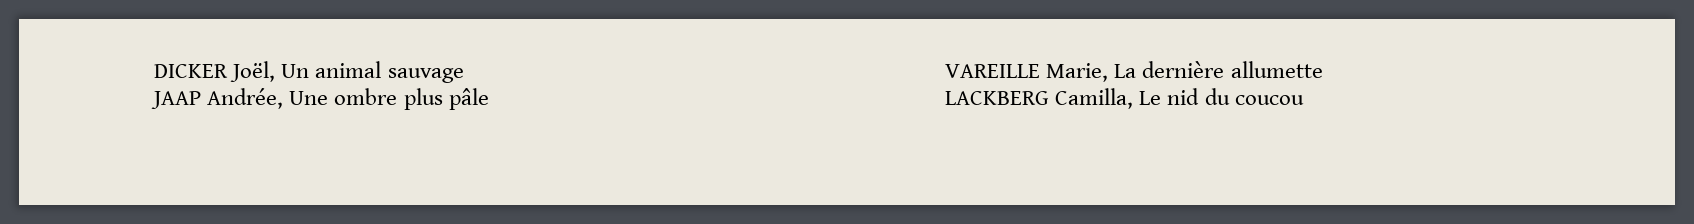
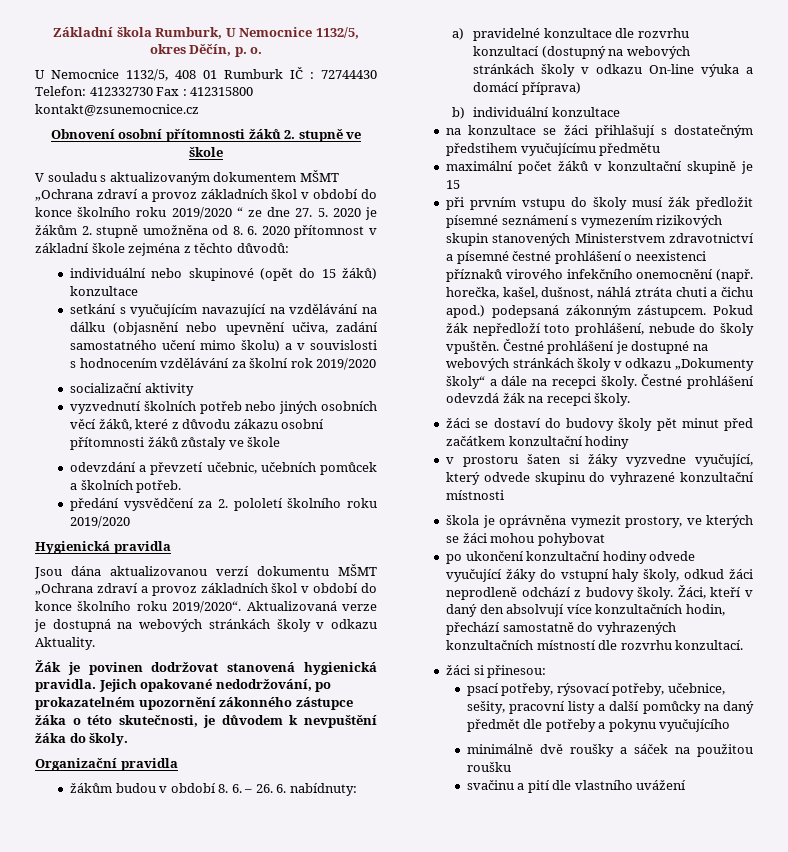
- DICKER Joël, Un animal sauvage
- JAAP Andrée, Une ombre plus pâle
- VAREILLE Marie, La dernière allumette
- LACKBERG Camilla, Le nid du coucou
+ Základní škola Rumburk, U Nemocnice 1132/5, okres Děčín, p. o.
+ U Nemocnice 1132/5, 408 01 Rumburk IČ : 72744430 Telefon: 412332730 Fax : 412315800 kontakt@zsunemocnice.cz
+ Obnovení osobní přítomnosti žáků 2. stupně ve škole
+ V souladu s aktualizovaným dokumentem MŠMT „Ochrana zdraví a provoz základních škol v období do konce školního roku 2019/2020 “ ze dne 27. 5. 2020 je žákům 2. stupně umožněna od 8. 6. 2020 přítomnost v základní škole zejména z těchto důvodů:
+ individuální nebo skupinové (opět do 15 žáků) konzultace
+ setkání s vyučujícím navazující na vzdělávání na dálku (objasnění nebo upevnění učiva, zadání samostatného učení mimo školu) a v souvislosti s hodnocením vzdělávání za školní rok 2019/2020
+ socializační aktivity
+ vyzvednutí školních potřeb nebo jiných osobních věcí žáků, které z důvodu zákazu osobní přítomnosti žáků zůstaly ve škole
+ odevzdání a převzetí učebnic, učebních pomůcek a školních potřeb.
+ předání vysvědčení za 2. pololetí školního roku 2019/2020
+ Hygienická pravidla
+ Jsou dána aktualizovanou verzí dokumentu MŠMT „Ochrana zdraví a provoz základních škol v období do konce školního roku 2019/2020“. Aktualizovaná verze je dostupná na webových stránkách školy v odkazu Aktuality.
+ Žák je povinen dodržovat stanovená hygienická pravidla. Jejich opakované nedodržování, po prokazatelném upozornění zákonného zástupce žáka o této skutečnosti, je důvodem k nevpuštění žáka do školy.
+ Organizační pravidla
+ žákům budou v období 8. 6. – 26. 6. nabídnuty:
+ a) pravidelné konzultace dle rozvrhu konzultací (dostupný na webových stránkách školy v odkazu On-line výuka a domácí příprava)
+ b) individuální konzultace
+ na konzultace se žáci přihlašují s dostatečným předstihem vyučujícímu předmětu
+ maximální počet žáků v konzultační skupině je 15
+ při prvním vstupu do školy musí žák předložit písemné seznámení s vymezením rizikových skupin stanovených Ministerstvem zdravotnictví a písemné čestné prohlášení o neexistenci příznaků virového infekčního onemocnění (např. horečka, kašel, dušnost, náhlá ztráta chuti a čichu apod.) podepsaná zákonným zástupcem. Pokud žák nepředloží toto prohlášení, nebude do školy vpuštěn. Čestné prohlášení je dostupné na webových stránkách školy v odkazu „Dokumenty školy“ a dále na recepci školy. Čestné prohlášení odevzdá žák na recepci školy.
+ žáci se dostaví do budovy školy pět minut před začátkem konzultační hodiny
+ v prostoru šaten si žáky vyzvedne vyučující, který odvede skupinu do vyhrazené konzultační místnosti
+ škola je oprávněna vymezit prostory, ve kterých se žáci mohou pohybovat
+ po ukončení konzultační hodiny odvede vyučující žáky do vstupní haly školy, odkud žáci neprodleně odchází z budovy školy. Žáci, kteří v daný den absolvují více konzultačních hodin, přechází samostatně do vyhrazených konzultačních místností dle rozvrhu konzultací.
+ žáci si přinesou:
+ psací potřeby, rýsovací potřeby, učebnice, sešity, pracovní listy a další pomůcky na daný předmět dle potřeby a pokynu vyučujícího
+ minimálně dvě roušky a sáček na použitou roušku
+ svačinu a pití dle vlastního uvážení

